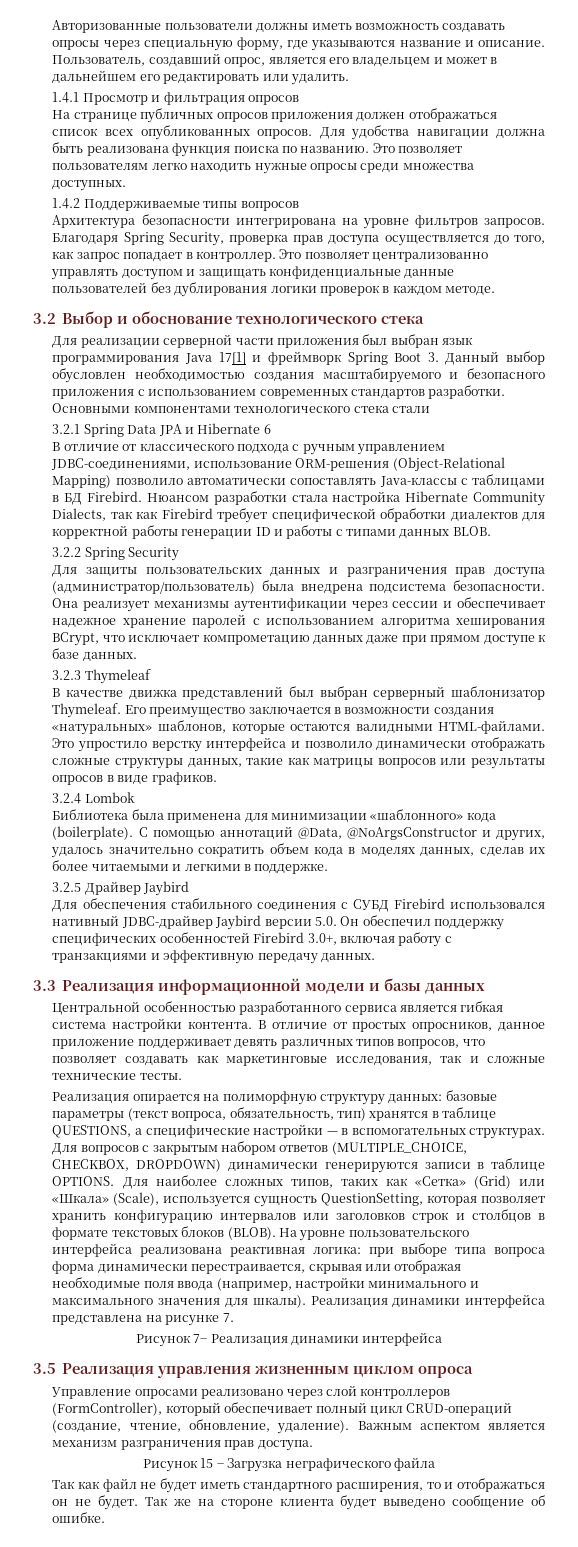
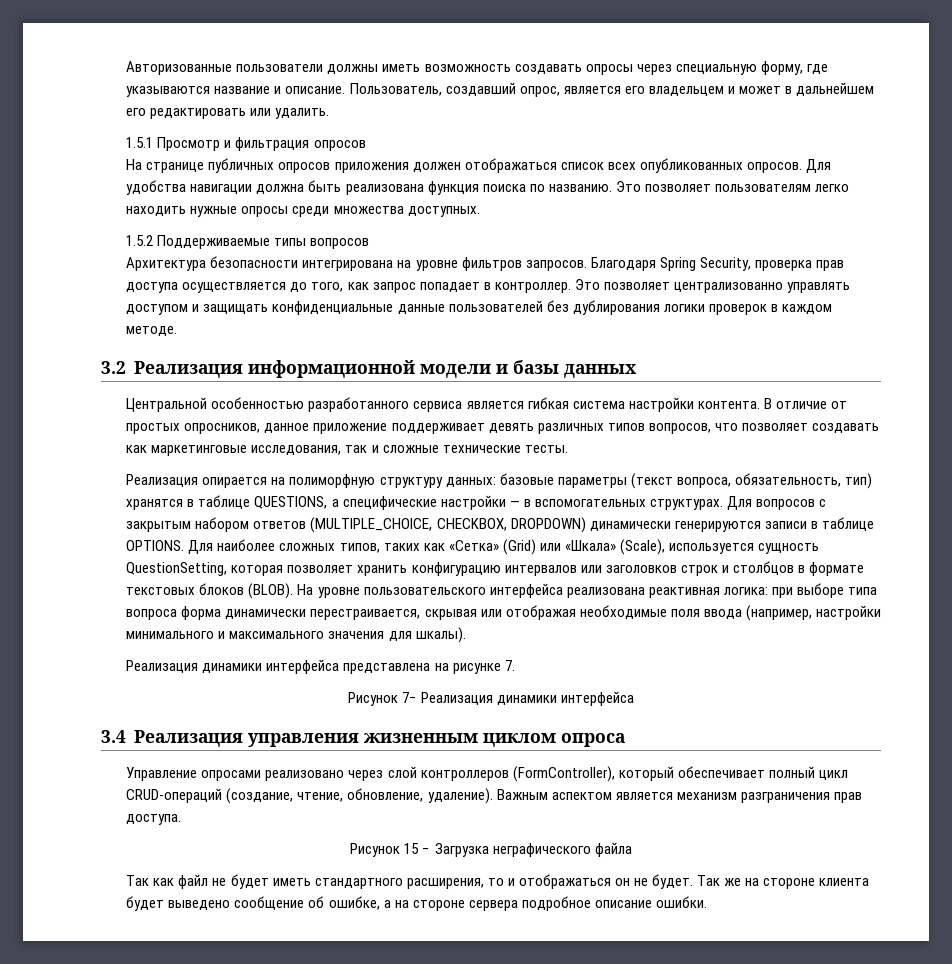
- 1.4.1 Просмотр и фильтрация опросов
+ 1.5.1 Просмотр и фильтрация опросов
- 1.4.2 Поддерживаемые типы вопросов
+ 1.5.2 Поддерживаемые типы вопросов
- 3.2 Выбор и обоснование технологического стека
- Для реализации серверной части приложения был выбран язык программирования Java 17[1] и фреймворк Spring Boot 3. Данный выбор обусловлен необходимостью создания масштабируемого и безопасного приложения с использованием современных стандартов разработки. Основными компонентами технологического стека стали
- 3.2.1 Spring Data JPA и Hibernate 6
- В отличие от классического подхода с ручным управлением JDBC-соединениями, использование ORM-решения (Object-Relational Mapping) позволило автоматически сопоставлять Java-классы с таблицами в БД Firebird. Нюансом разработки стала настройка Hibernate Community Dialects, так как Firebird требует специфической обработки диалектов для корректной работы генерации ID и работы с типами данных BLOB.
- 3.2.2 Spring Security
- Для защиты пользовательских данных и разграничения прав доступа (администратор/пользователь) была внедрена подсистема безопасности. Она реализует механизмы аутентификации через сессии и обеспечивает надежное хранение паролей с использованием алгоритма хеширования BCrypt, что исключает компрометацию данных даже при прямом доступе к базе данных.
- 3.2.3 Thymeleaf
- В качестве движка представлений был выбран серверный шаблонизатор Thymeleaf. Его преимущество заключается в возможности создания «натуральных» шаблонов, которые остаются валидными HTML-файлами. Это упростило верстку интерфейса и позволило динамически отображать сложные структуры данных, такие как матрицы вопросов или результаты опросов в виде графиков.
- 3.2.4 Lombok
- Библиотека была применена для минимизации «шаблонного» кода (boilerplate). С помощью аннотаций @Data, @NoArgsConstructor и других, удалось значительно сократить объем кода в моделях данных, сделав их более читаемыми и легкими в поддержке.
- 3.2.5 Драйвер Jaybird
- Для обеспечения стабильного соединения с СУБД Firebird использовался нативный JDBC-драйвер Jaybird версии 5.0. Он обеспечил поддержку специфических особенностей Firebird 3.0+, включая работу с транзакциями и эффективную передачу данных.
- 3.3 Реализация информационной модели и базы данных
+ 3.2 Реализация информационной модели и базы данных
- На уровне пользовательского интерфейса реализована реактивная логика: при выборе типа вопроса форма динамически перестраивается, скрывая или отображая необходимые поля ввода (например, настройки минимального и максимального значения для шкалы). Реализация динамики интерфейса представлена на рисунке 7.
+ На уровне пользовательского интерфейса реализована реактивная логика: при выборе типа вопроса форма динамически перестраивается, скрывая или отображая необходимые поля ввода (например, настройки минимального и максимального значения для шкалы).
+ Реализация динамики интерфейса представлена на рисунке 7.
- 3.5 Реализация управления жизненным циклом опроса
+ 3.4 Реализация управления жизненным циклом опроса
- Так же на стороне клиента будет выведено сообщение об ошибке.
+ Так же на стороне клиента будет выведено сообщение об ошибке, а на стороне сервера подробное описание ошибки.

